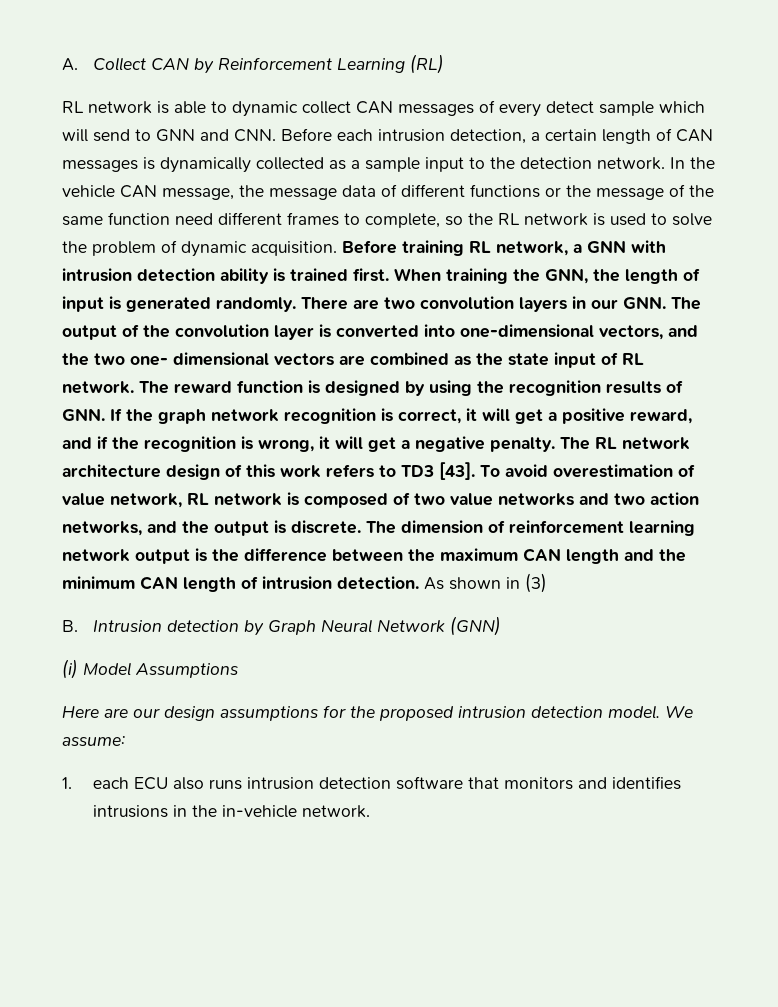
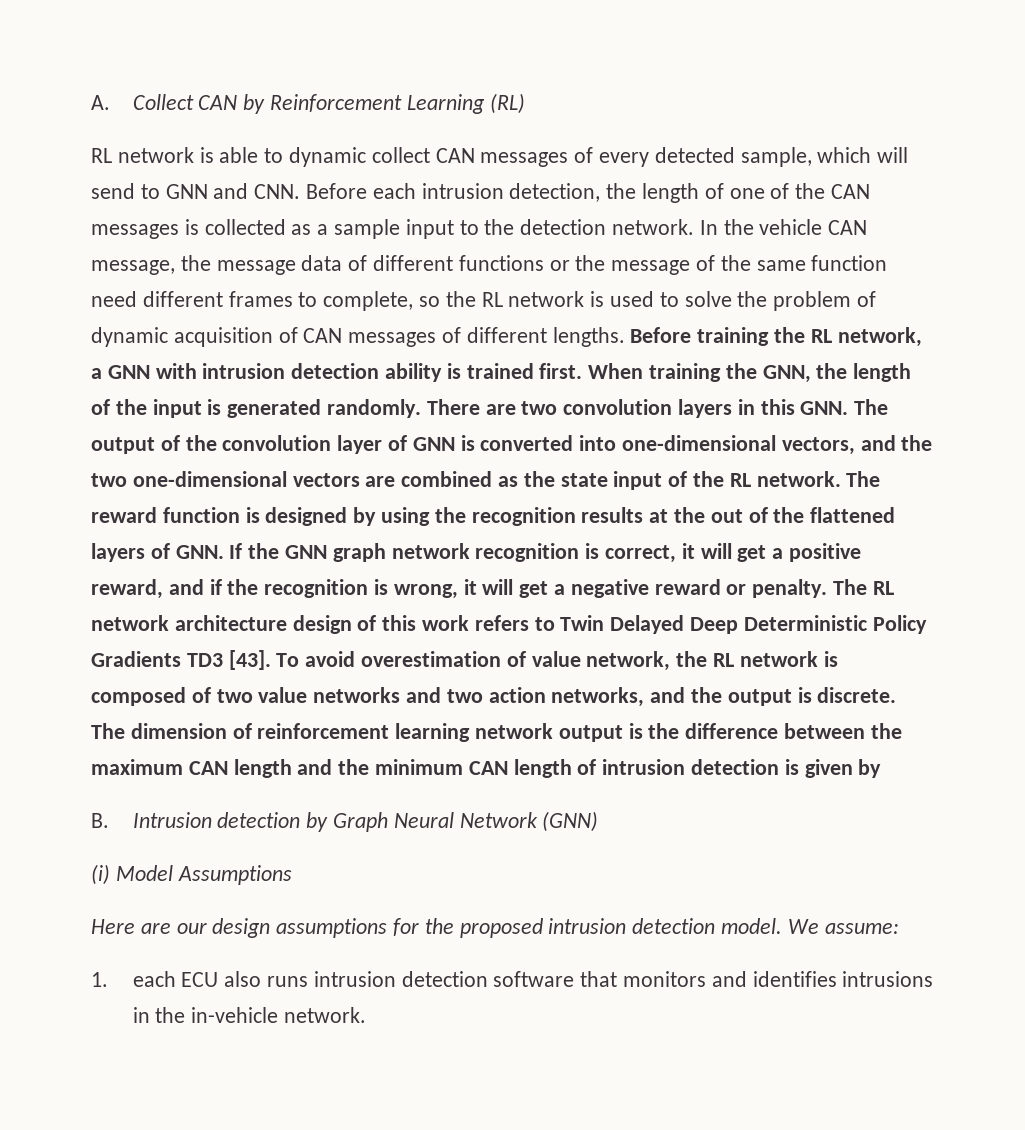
- RL network is able to dynamic collect CAN messages of every detect sample which will send to GNN and CNN. Before each intrusion detection, a certain length of CAN messages is dynamically collected as a sample input to the detection network.
+ RL network is able to dynamic collect CAN messages of every detected sample, which will send to GNN and CNN. Before each intrusion detection, the length of one of the CAN messages is collected as a sample input to the detection network.
- In the vehicle CAN message, the message data of different functions or the message of the same function need different frames to complete, so the RL network is used to solve the problem of dynamic acquisition.
+ In the vehicle CAN message, the message data of different functions or the message of the same function need different frames to complete, so the RL network is used to solve the problem of dynamic acquisition of CAN messages of different lengths.
- Before training RL network, a GNN with intrusion detection ability is trained first.
+ Before training the RL network, a GNN with intrusion detection ability is trained first.
- When training the GNN, the length of input is generated randomly.
+ When training the GNN, the length of the input is generated randomly.
- There are two convolution layers in our GNN. The output of the convolution layer is converted into one-dimensional vectors, and the two one- dimensional vectors are combined as the state input of RL network.
+ There are two convolution layers in this GNN. The output of the convolution layer of GNN is converted into one-dimensional vectors, and the two one-dimensional vectors are combined as the state input of the RL network.
- The reward function is designed by using the recognition results of GNN. If the graph network recognition is correct, it will get a positive reward, and if the recognition is wrong, it will get a negative penalty.
+ The reward function is designed by using the recognition results at the out of the flattened layers of GNN. If the GNN graph network recognition is correct, it will get a positive reward, and if the recognition is wrong, it will get a negative reward or penalty.
- The RL network architecture design of this work refers to TD3 [43].
+ The RL network architecture design of this work refers to Twin Delayed Deep Deterministic Policy Gradients TD3 [43].
- To avoid overestimation of value network, RL network is composed of two value networks and two action networks, and the output is discrete.
+ To avoid overestimation of value network, the RL network is composed of two value networks and two action networks, and the output is discrete.
- The dimension of reinforcement learning network output is the difference between the maximum CAN length and the minimum CAN length of intrusion detection. As shown in (3)
+ The dimension of reinforcement learning network output is the difference between the maximum CAN length and the minimum CAN length of intrusion detection is given by

